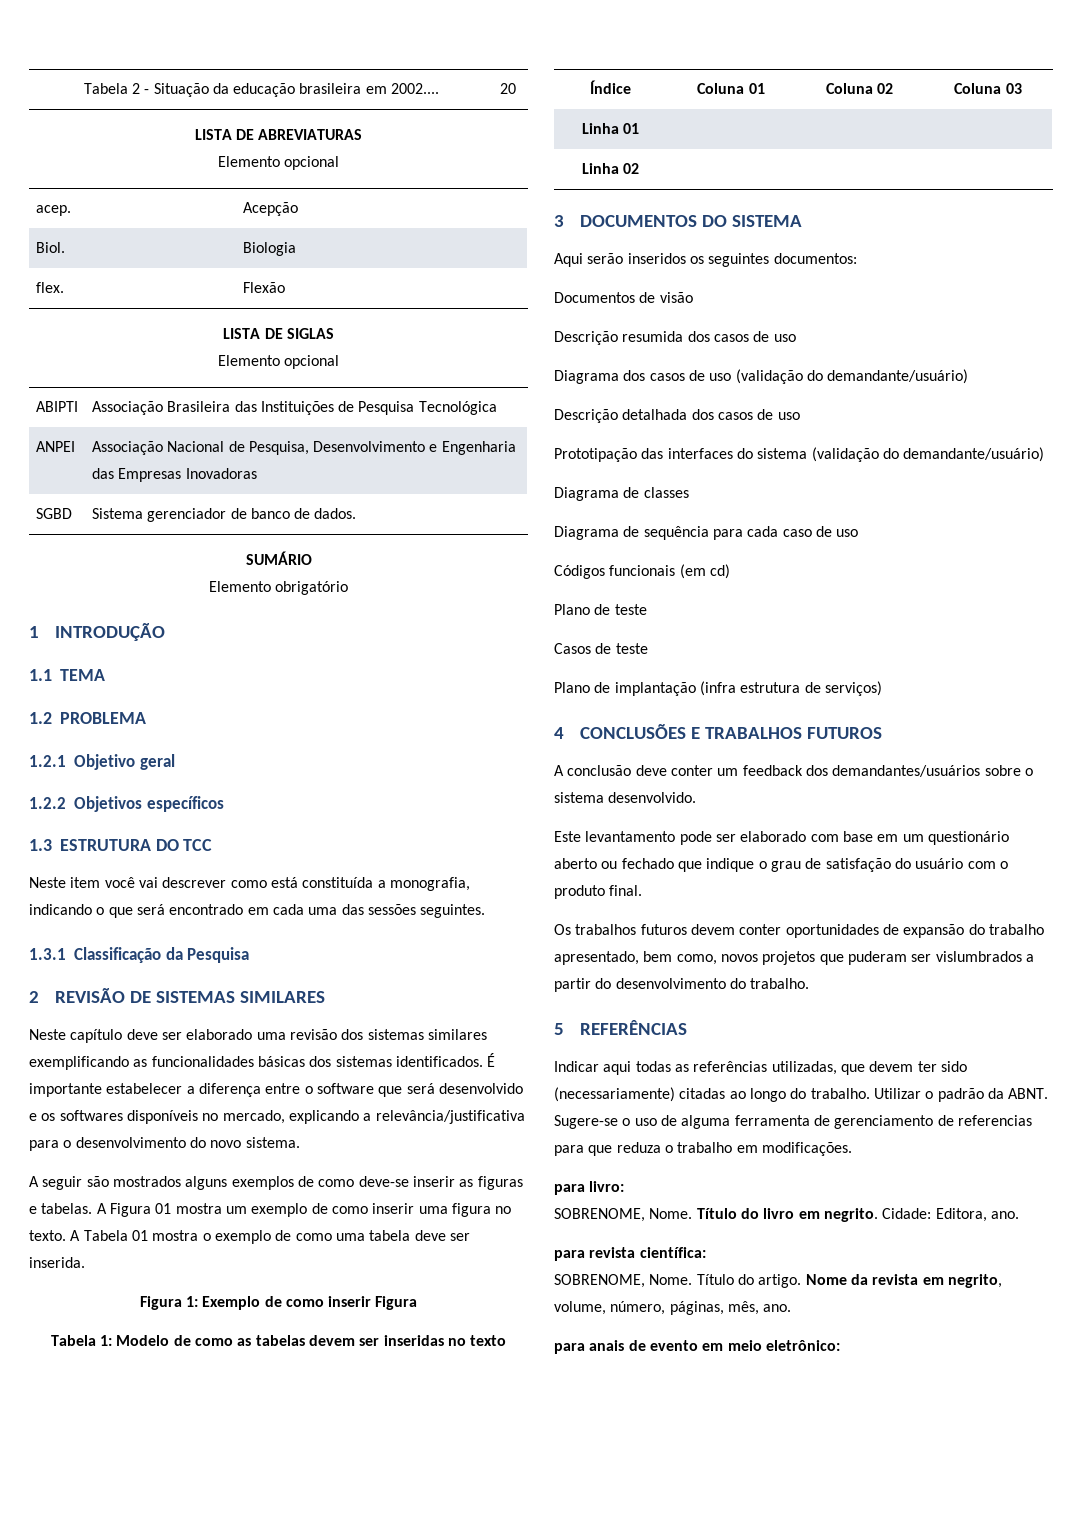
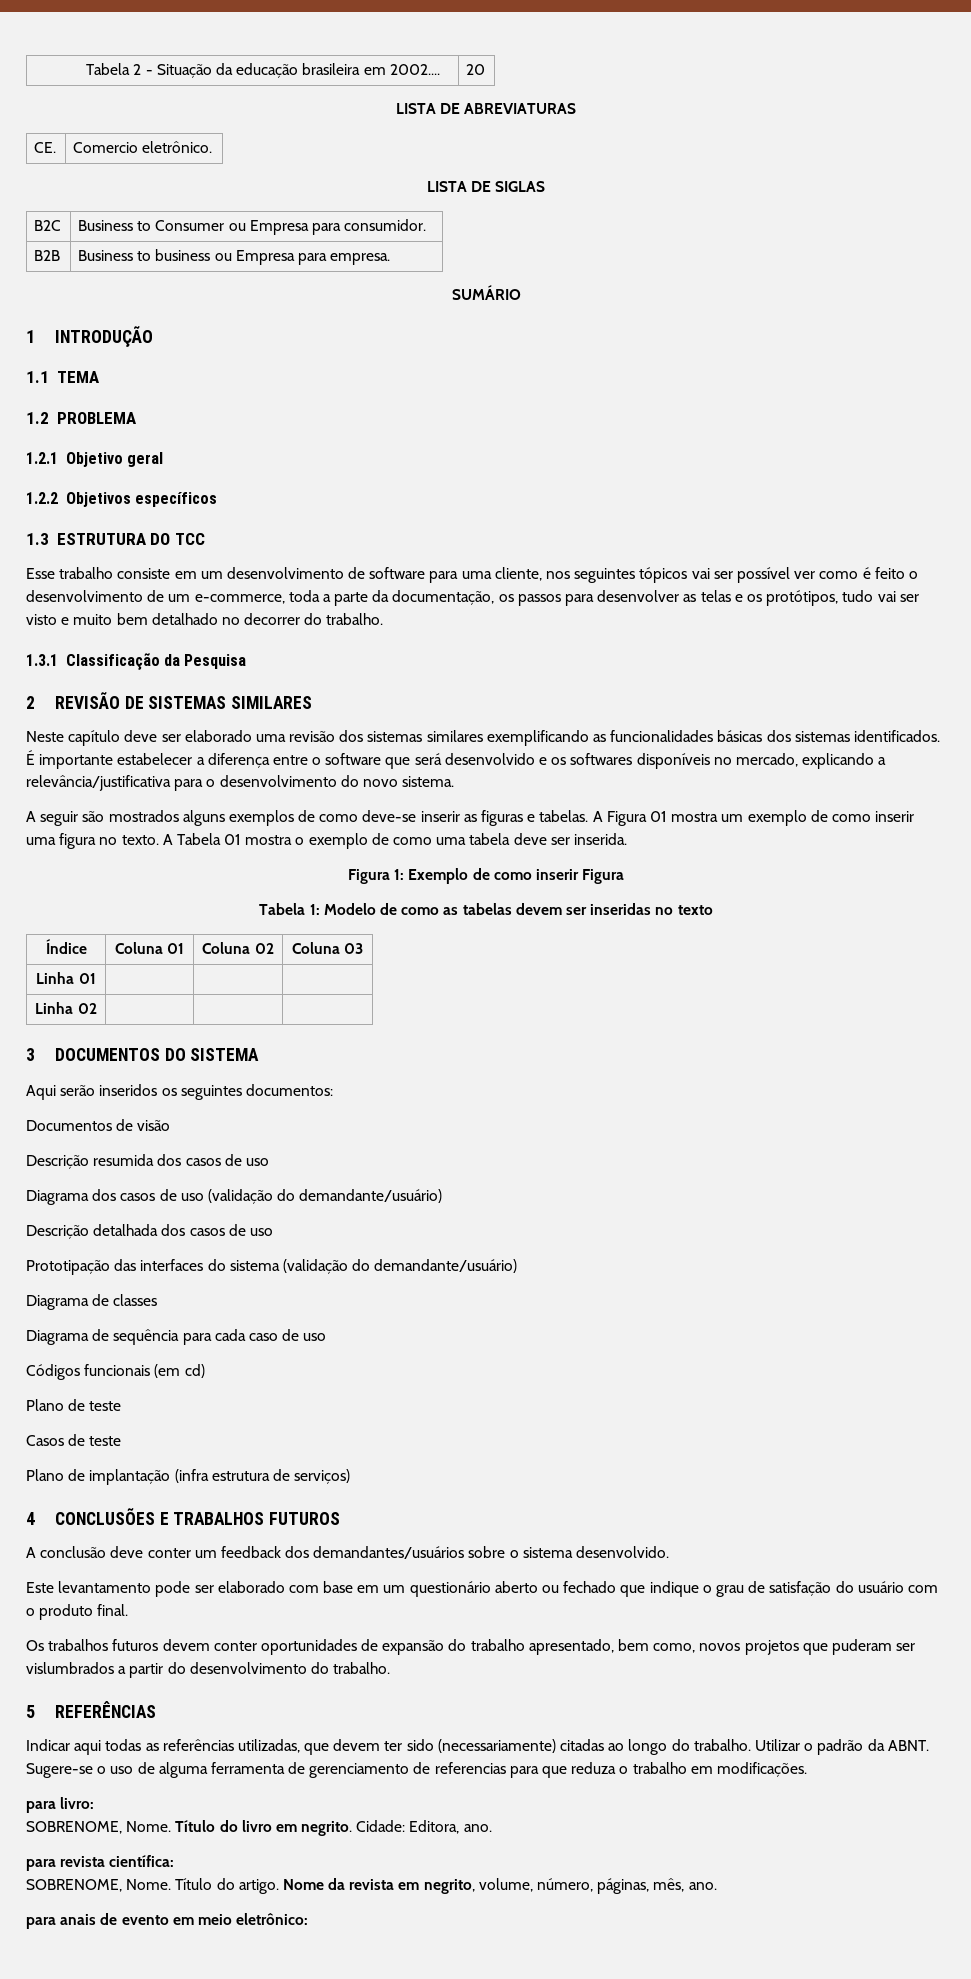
  LISTA DE ABREVIATURAS
- Elemento opcional
- acep. | Acepção
- Biol. | Biologia
- flex. | Flexão
+ CE. | Comercio eletrônico.
  LISTA DE SIGLAS
- Elemento opcional
- ABIPTI | Associação Brasileira das Instituições de Pesquisa Tecnológica
- ANPEI | Associação Nacional de Pesquisa, Desenvolvimento e Engenharia das Empresas Inovadoras
- SGBD | Sistema gerenciador de banco de dados.
+ B2C | Business to Consumer ou Empresa para consumidor.
+ B2B | Business to business ou Empresa para empresa.
- Elemento obrigatório
- Neste item você vai descrever como está constituída a monografia, indicando o que será encontrado em cada uma das sessões seguintes.
+ Esse trabalho consiste em um desenvolvimento de software para uma cliente, nos seguintes tópicos vai ser possível ver como é feito o desenvolvimento de um e-commerce, toda a parte da documentação, os passos para desenvolver as telas e os protótipos, tudo vai ser visto e muito bem detalhado no decorrer do trabalho.

